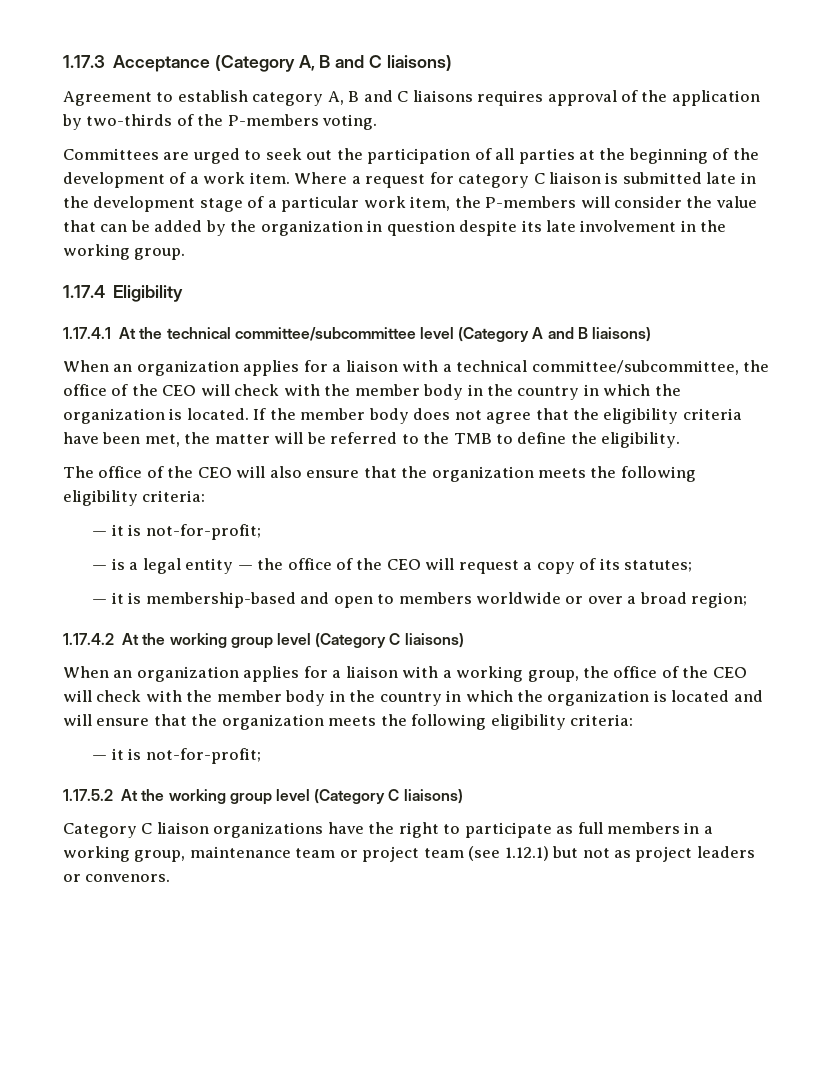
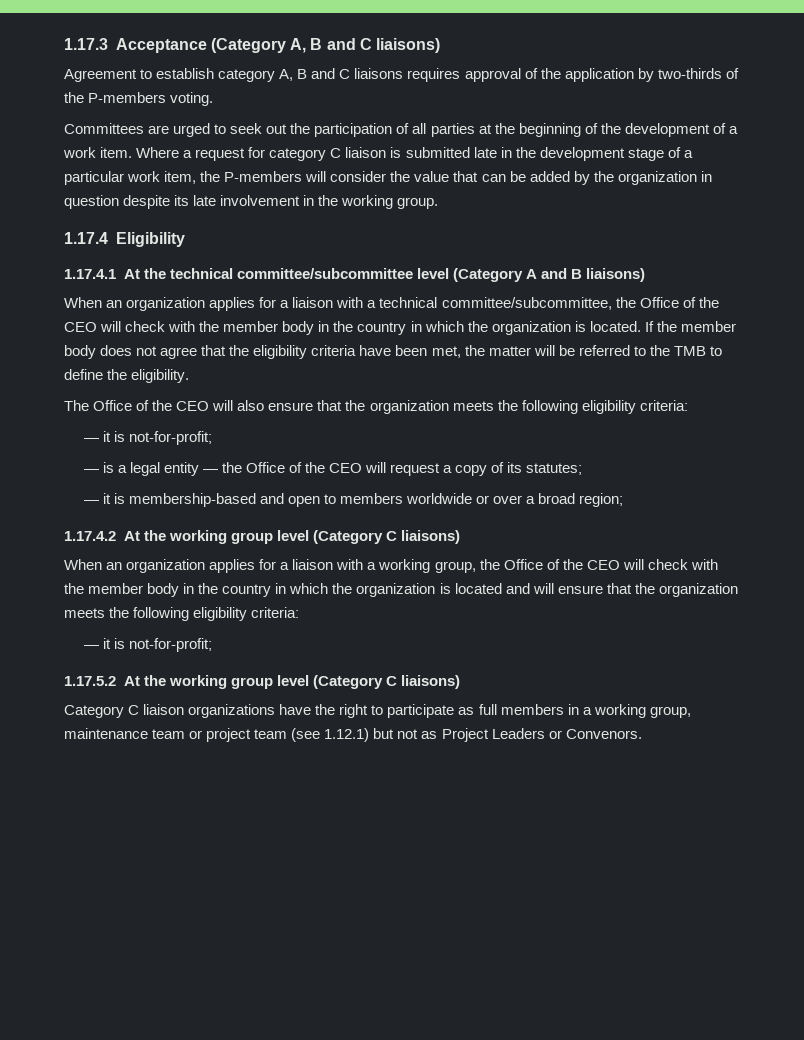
- When an organization applies for a liaison with a technical committee/subcommittee, the office of the CEO will check with the member body in the country in which the organization is located.
+ When an organization applies for a liaison with a technical committee/subcommittee, the Office of the CEO will check with the member body in the country in which the organization is located.
- The office of the CEO will also ensure that the organization meets the following eligibility criteria:
+ The Office of the CEO will also ensure that the organization meets the following eligibility criteria:
- — is a legal entity — the office of the CEO will request a copy of its statutes;
+ — is a legal entity — the Office of the CEO will request a copy of its statutes;
- When an organization applies for a liaison with a working group, the office of the CEO will check with the member body in the country in which the organization is located and will ensure that the organization meets the following eligibility criteria:
+ When an organization applies for a liaison with a working group, the Office of the CEO will check with the member body in the country in which the organization is located and will ensure that the organization meets the following eligibility criteria:
- Category C liaison organizations have the right to participate as full members in a working group, maintenance team or project team (see 1.12.1) but not as project leaders or convenors.
+ Category C liaison organizations have the right to participate as full members in a working group, maintenance team or project team (see 1.12.1) but not as Project Leaders or Convenors.

